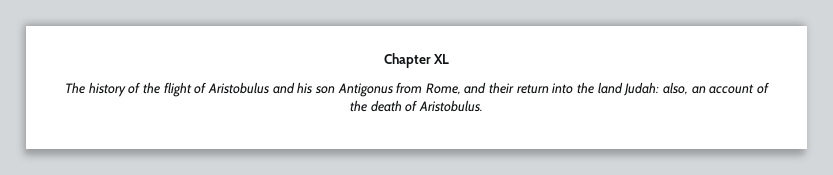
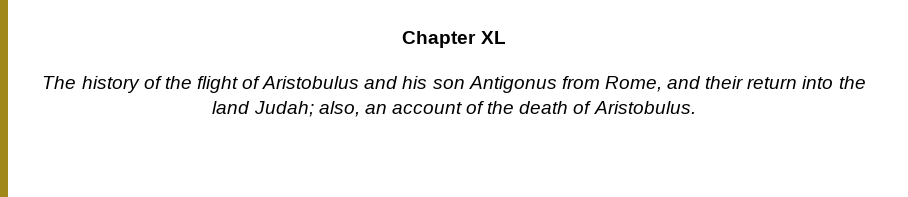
- The history of the flight of Aristobulus and his son Antigonus from Rome, and their return into the land Judah: also, an account of the death of Aristobulus.
+ The history of the flight of Aristobulus and his son Antigonus from Rome, and their return into the land Judah; also, an account of the death of Aristobulus.

